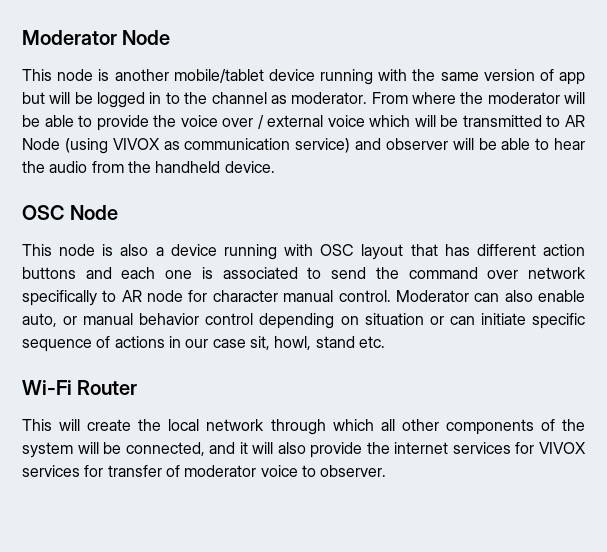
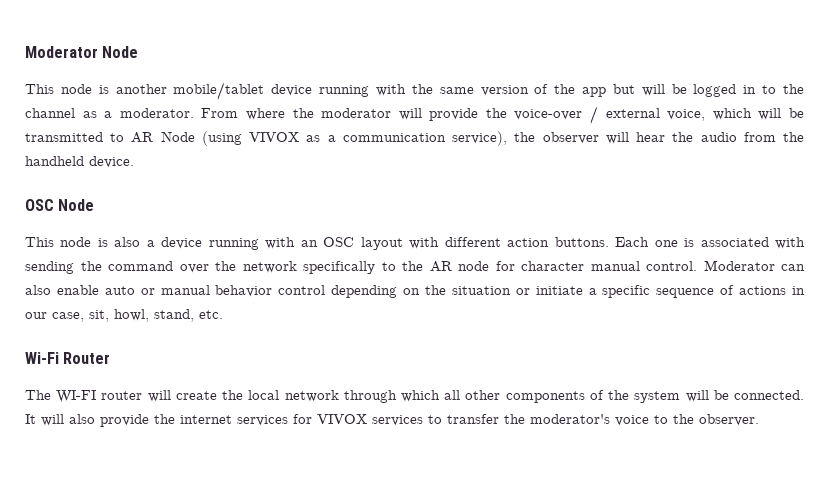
- This node is another mobile/tablet device running with the same version of app but will be logged in to the channel as moderator.
+ This node is another mobile/tablet device running with the same version of the app but will be logged in to the channel as a moderator.
- From where the moderator will be able to provide the voice over / external voice which will be transmitted to AR Node (using VIVOX as communication service) and observer will be able to hear the audio from the handheld device.
+ From where the moderator will provide the voice-over / external voice, which will be transmitted to AR Node (using VIVOX as a communication service), the observer will hear the audio from the handheld device.
- This node is also a device running with OSC layout that has different action buttons and each one is associated to send the command over network specifically to AR node for character manual control.
+ This node is also a device running with an OSC layout with different action buttons. Each one is associated with sending the command over the network specifically to the AR node for character manual control.
- Moderator can also enable auto, or manual behavior control depending on situation or can initiate specific sequence of actions in our case sit, howl, stand etc.
+ Moderator can also enable auto or manual behavior control depending on the situation or initiate a specific sequence of actions in our case, sit, howl, stand, etc.
- This will create the local network through which all other components of the system will be connected, and it will also provide the internet services for VIVOX services for transfer of moderator voice to observer.
+ The WI-FI router will create the local network through which all other components of the system will be connected. It will also provide the internet services for VIVOX services to transfer the moderator's voice to the observer.

